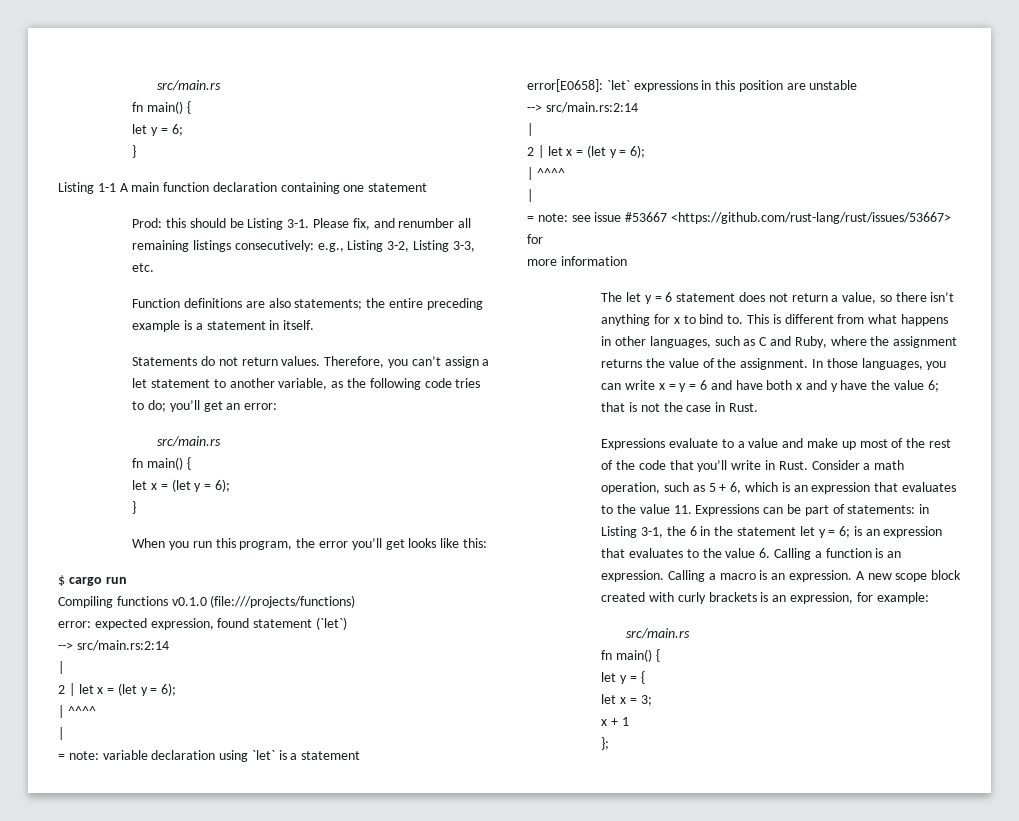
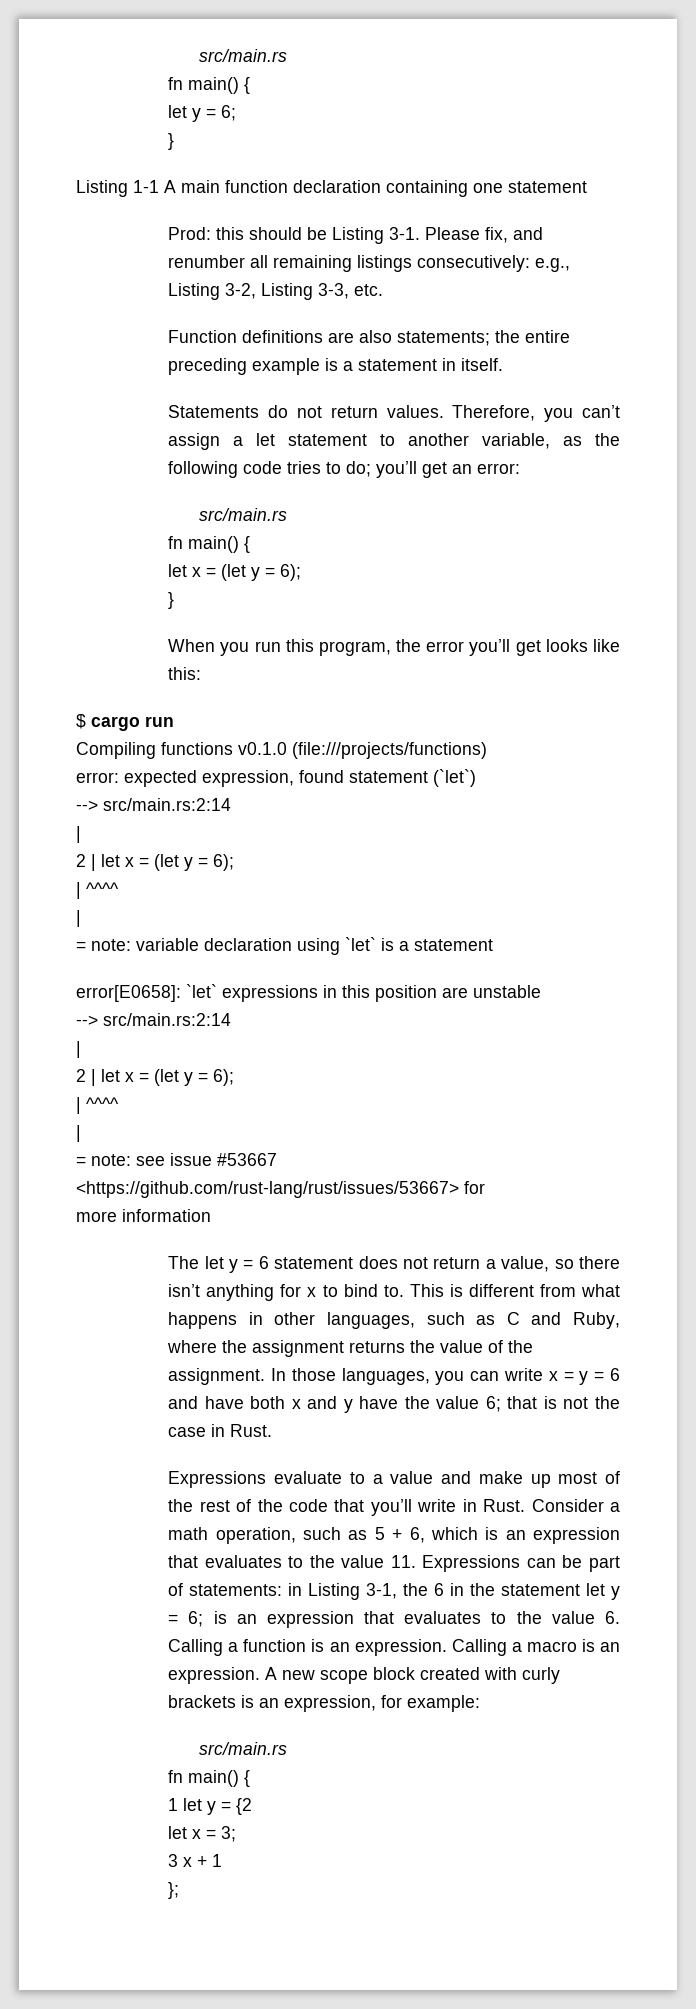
- let y = {
+ 1 let y = {2
- x + 1
+ 3 x + 1

